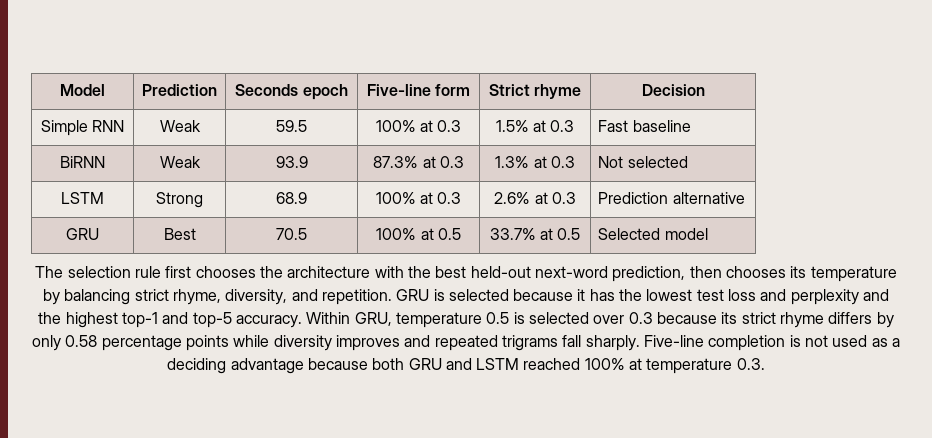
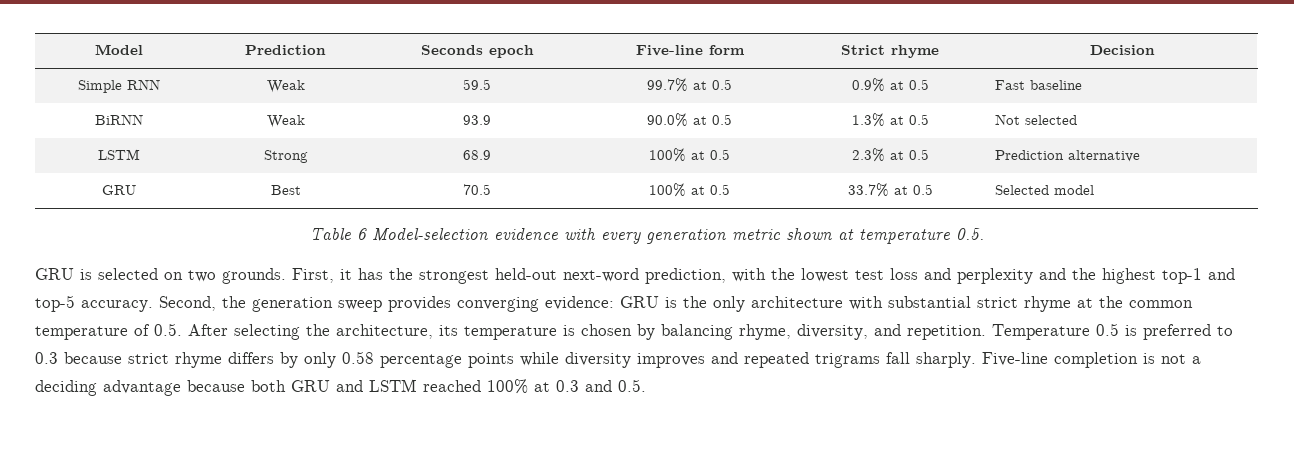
- Simple RNN | Weak | 59.5 | 100% at 0.3 | 1.5% at 0.3 | Fast baseline
+ Simple RNN | Weak | 59.5 | 99.7% at 0.5 | 0.9% at 0.5 | Fast baseline
- BiRNN | Weak | 93.9 | 87.3% at 0.3 | 1.3% at 0.3 | Not selected
+ BiRNN | Weak | 93.9 | 90.0% at 0.5 | 1.3% at 0.5 | Not selected
- LSTM | Strong | 68.9 | 100% at 0.3 | 2.6% at 0.3 | Prediction alternative
+ LSTM | Strong | 68.9 | 100% at 0.5 | 2.3% at 0.5 | Prediction alternative
- The selection rule first chooses the architecture with the best held-out next-word prediction, then chooses its temperature by balancing strict rhyme, diversity, and repetition. GRU is selected because it has the lowest test loss and perplexity and the highest top-1 and top-5 accuracy.
+ Table 6 Model-selection evidence with every generation metric shown at temperature 0.5.
+ GRU is selected on two grounds. First, it has the strongest held-out next-word prediction, with the lowest test loss and perplexity and the highest top-1 and top-5 accuracy.
- Within GRU, temperature 0.5 is selected over 0.3 because its strict rhyme differs by only 0.58 percentage points while diversity improves and repeated trigrams fall sharply.
+ Second, the generation sweep provides converging evidence: GRU is the only architecture with substantial strict rhyme at the common temperature of 0.5. After selecting the architecture, its temperature is chosen by balancing rhyme, diversity, and repetition. Temperature 0.5 is preferred to 0.3 because strict rhyme differs by only 0.58 percentage points while diversity improves and repeated trigrams fall sharply.
- Five-line completion is not used as a deciding advantage because both GRU and LSTM reached 100% at temperature 0.3.
+ Five-line completion is not a deciding advantage because both GRU and LSTM reached 100% at 0.3 and 0.5.

